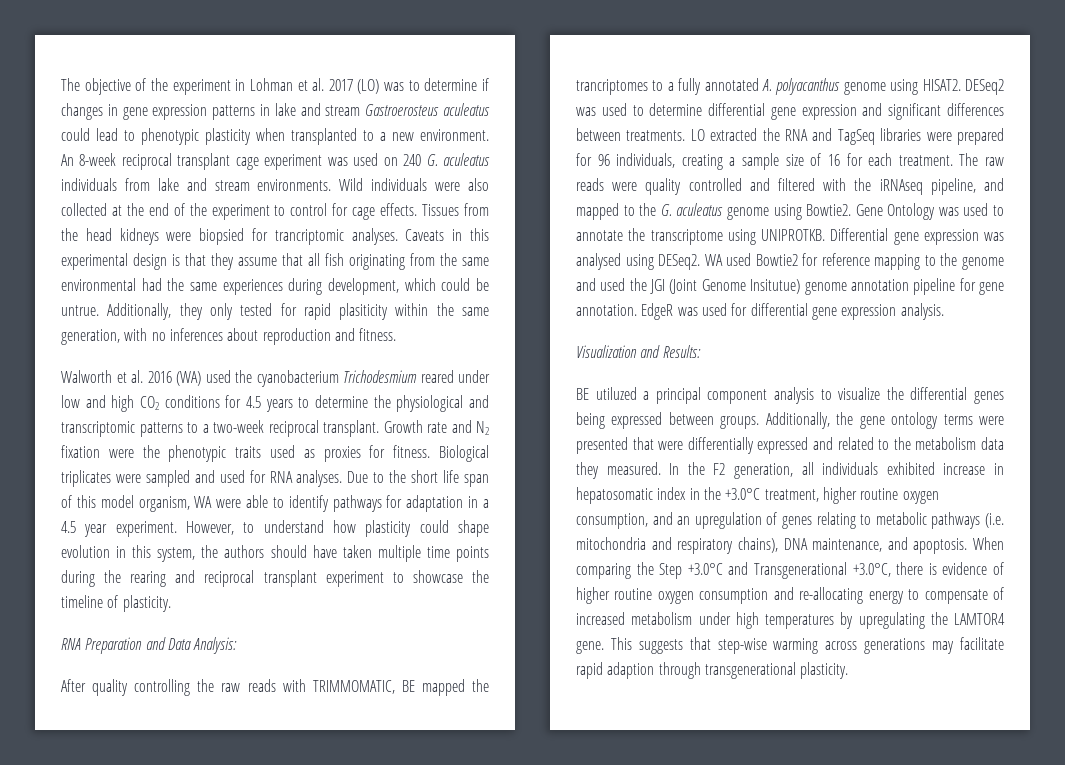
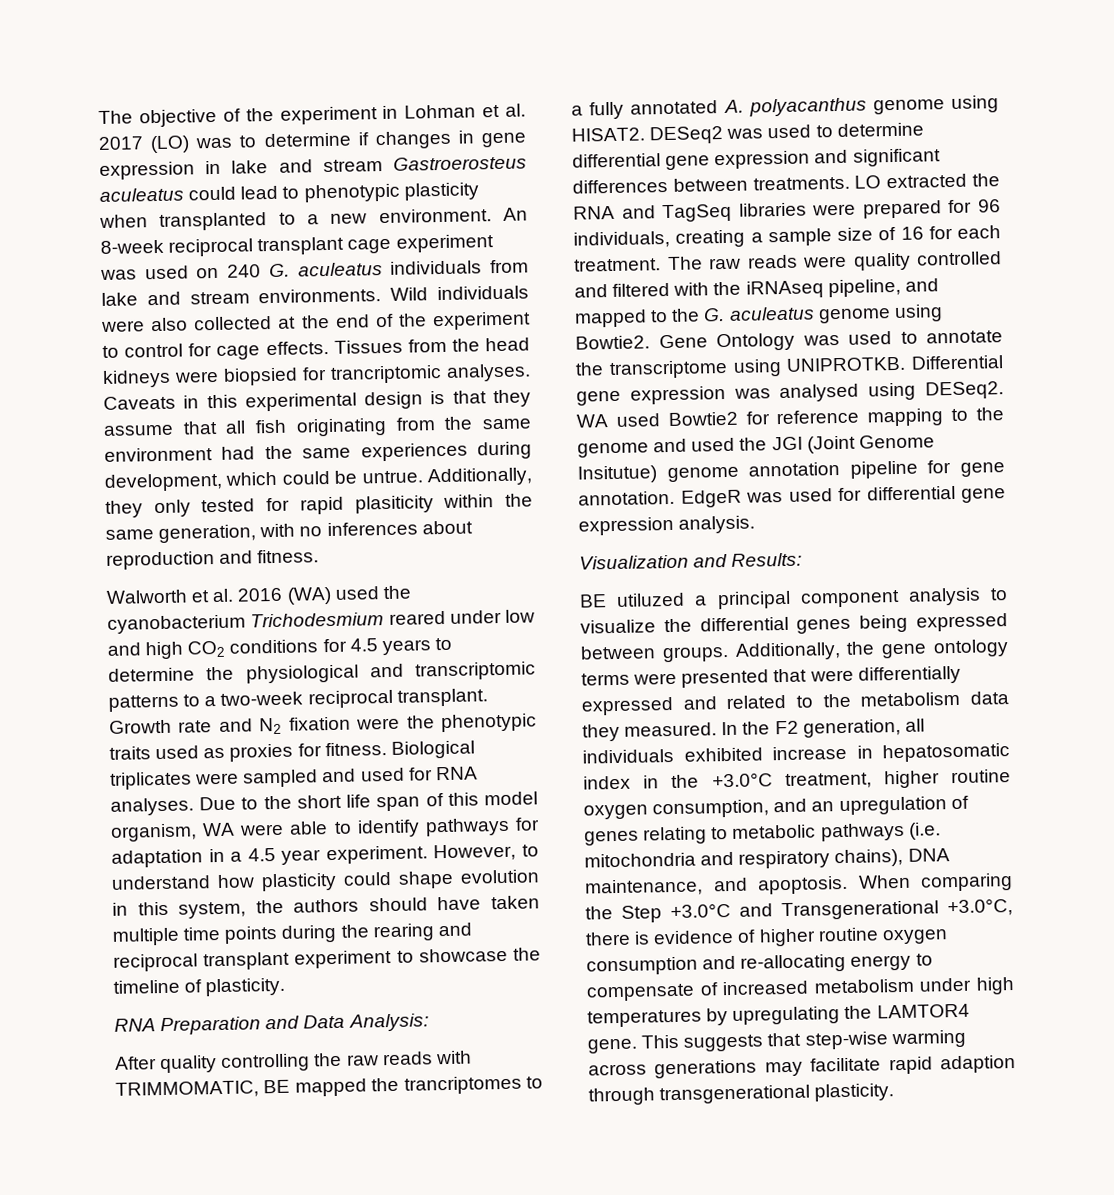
- The objective of the experiment in Lohman et al. 2017 (LO) was to determine if changes in gene expression patterns in lake and stream Gastroerosteus aculeatus could lead to phenotypic plasticity when transplanted to a new environment.
+ The objective of the experiment in Lohman et al. 2017 (LO) was to determine if changes in gene expression in lake and stream Gastroerosteus aculeatus could lead to phenotypic plasticity when transplanted to a new environment.
- Caveats in this experimental design is that they assume that all fish originating from the same environmental had the same experiences during development, which could be untrue.
+ Caveats in this experimental design is that they assume that all fish originating from the same environment had the same experiences during development, which could be untrue.

